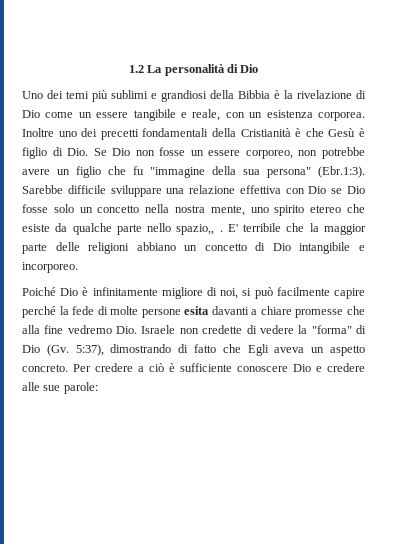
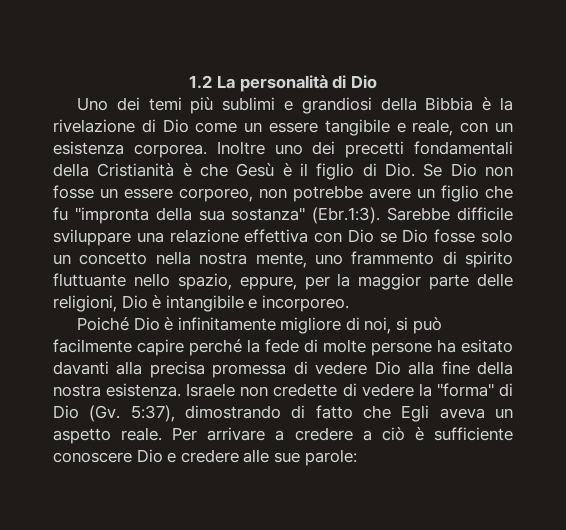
- Inoltre uno dei precetti fondamentali della Cristianità è che Gesù è figlio di Dio. Se Dio non fosse un essere corporeo, non potrebbe avere un figlio che fu "immagine della sua persona" (Ebr.1:3). Sarebbe difficile sviluppare una relazione effettiva con Dio se Dio fosse solo un concetto nella nostra mente, uno spirito etereo che esiste da qualche parte nello spazio,, . E' terribile che la maggior parte delle religioni abbiano un concetto di Dio intangibile e incorporeo.
+ Inoltre uno dei precetti fondamentali della Cristianità è che Gesù è il figlio di Dio. Se Dio non fosse un essere corporeo, non potrebbe avere un figlio che fu "impronta della sua sostanza" (Ebr.1:3). Sarebbe difficile sviluppare una relazione effettiva con Dio se Dio fosse solo un concetto nella nostra mente, uno frammento di spirito fluttuante nello spazio, eppure, per la maggior parte delle religioni, Dio è intangibile e incorporeo.
- Poiché Dio è infinitamente migliore di noi, si può facilmente capire perché la fede di molte persone esita davanti a chiare promesse che alla fine vedremo Dio. Israele non credette di vedere la "forma" di Dio (Gv. 5:37), dimostrando di fatto che Egli aveva un aspetto concreto. Per credere a ciò è sufficiente conoscere Dio e credere alle sue parole:
+ Poiché Dio è infinitamente migliore di noi, si può facilmente capire perché la fede di molte persone ha esitato davanti alla precisa promessa di vedere Dio alla fine della nostra esistenza. Israele non credette di vedere la "forma" di Dio (Gv. 5:37), dimostrando di fatto che Egli aveva un aspetto reale. Per arrivare a credere a ciò è sufficiente conoscere Dio e credere alle sue parole:

